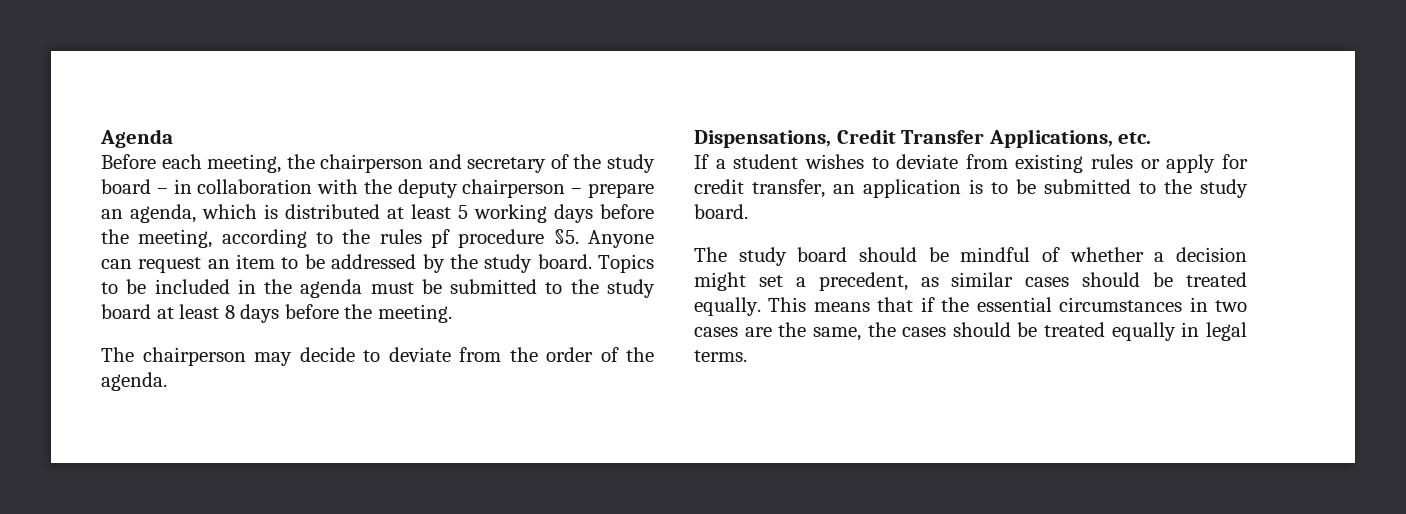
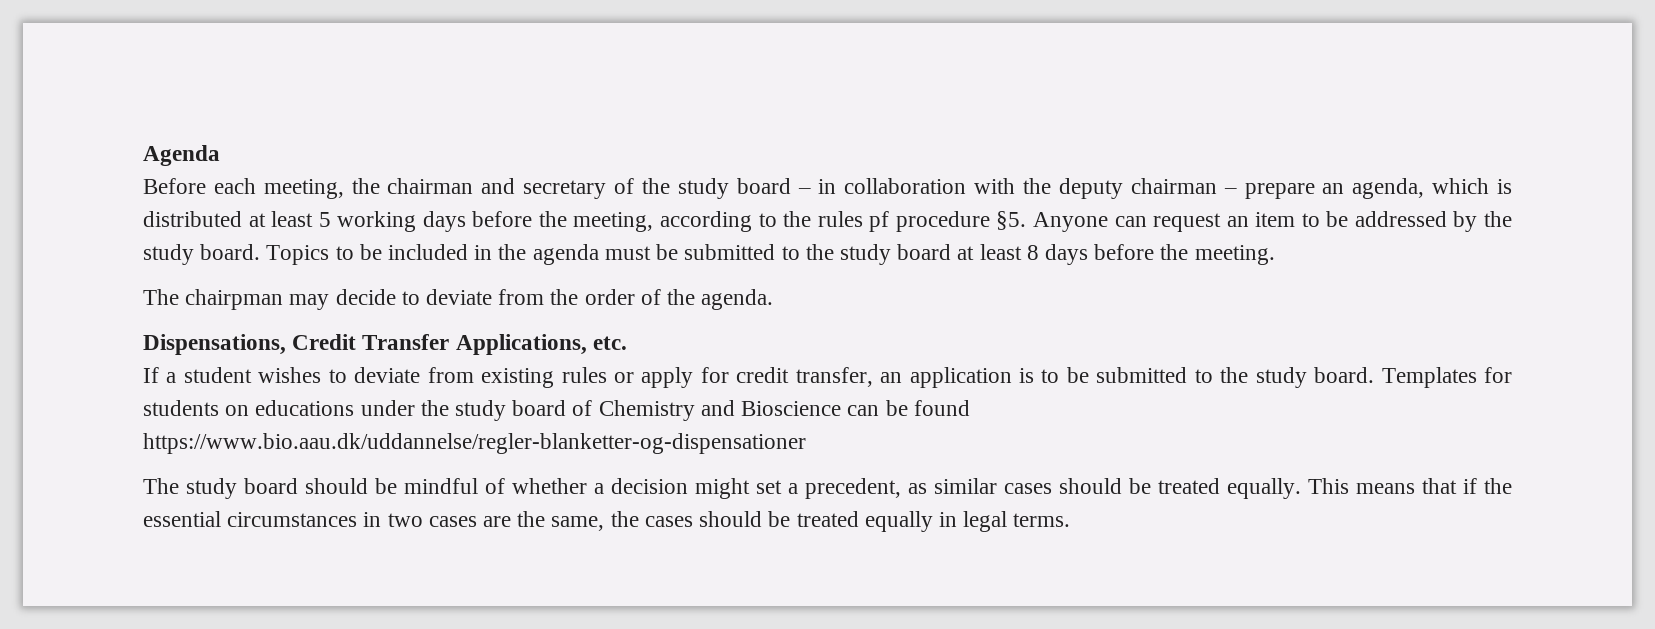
- Before each meeting, the chairperson and secretary of the study board – in collaboration with the deputy chairperson – prepare an agenda, which is distributed at least 5 working days before the meeting, according to the rules pf procedure §5.
+ Before each meeting, the chairman and secretary of the study board – in collaboration with the deputy chairman – prepare an agenda, which is distributed at least 5 working days before the meeting, according to the rules pf procedure §5.
- The chairperson may decide to deviate from the order of the agenda.
+ The chairpman may decide to deviate from the order of the agenda.
+ Templates for students on educations under the study board of Chemistry and Bioscience can be found https://www.bio.aau.dk/uddannelse/regler-blanketter-og-dispensationer

